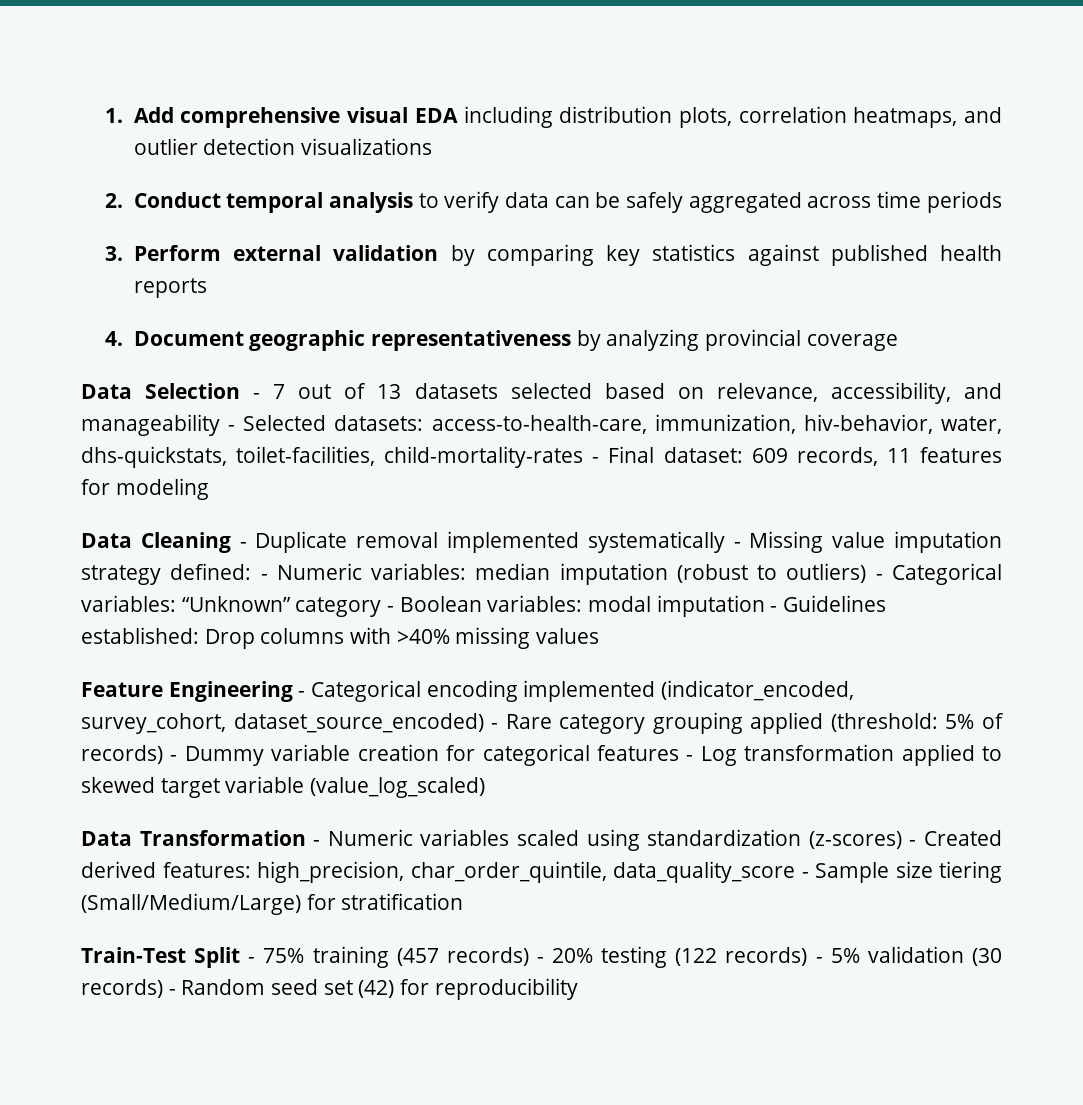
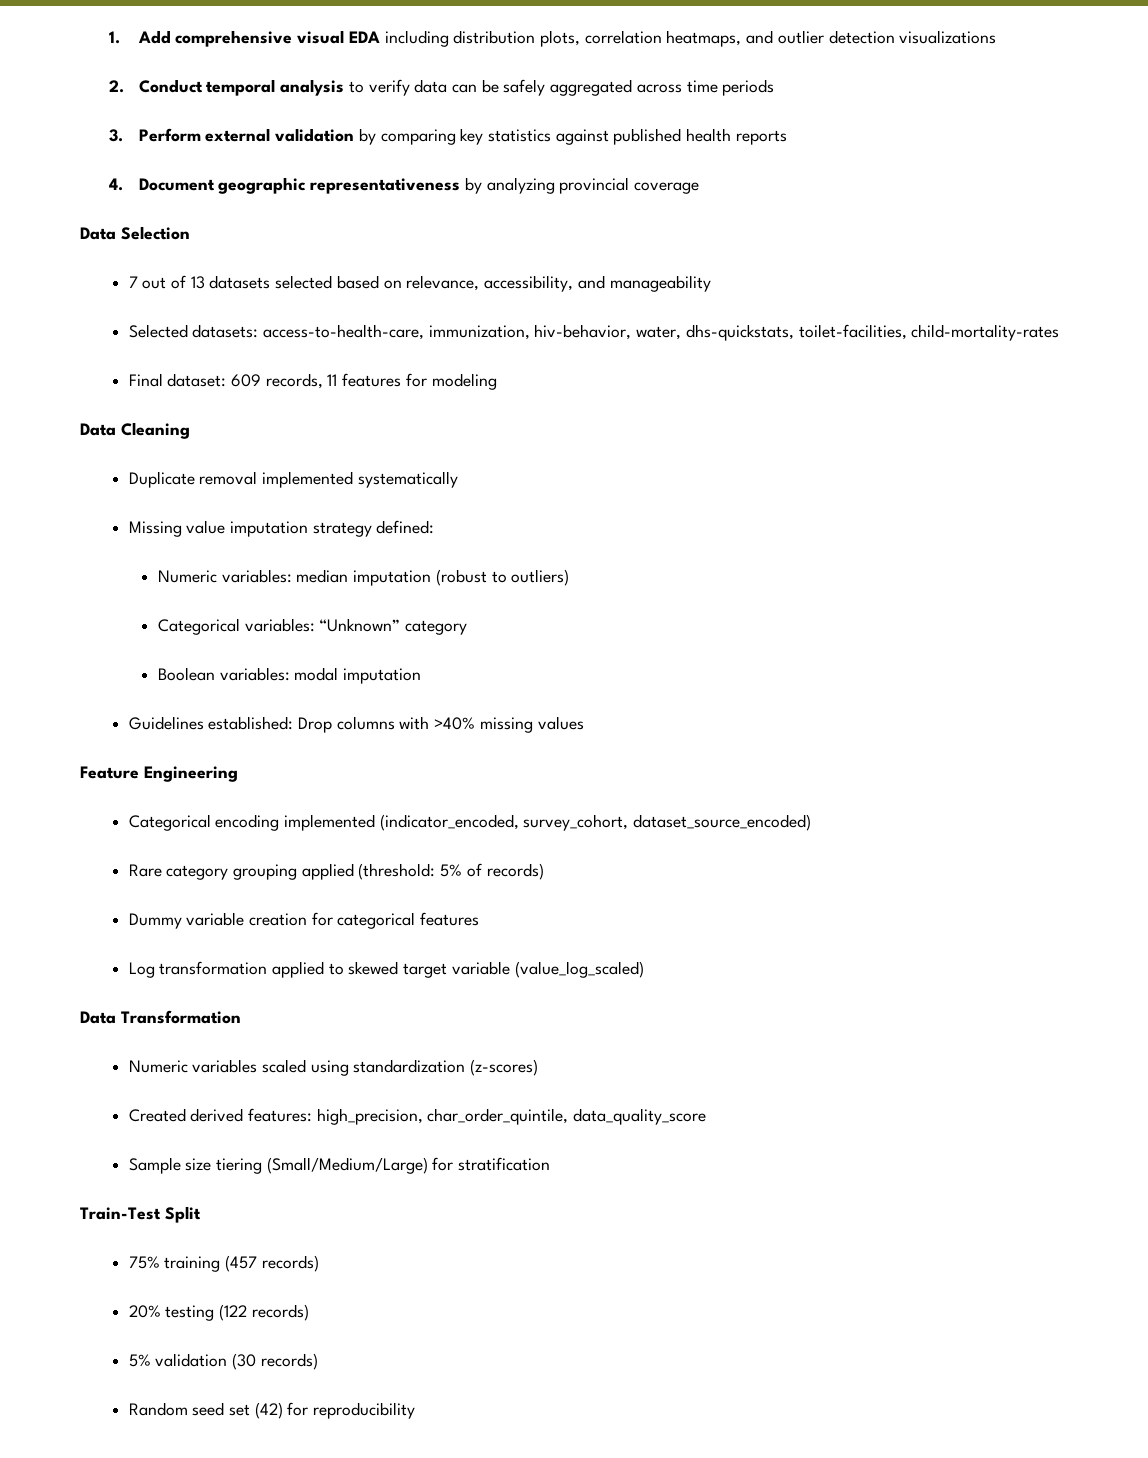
- Data Selection - 7 out of 13 datasets selected based on relevance, accessibility, and manageability - Selected datasets: access-to-health-care, immunization, hiv-behavior, water, dhs-quickstats, toilet-facilities, child-mortality-rates - Final dataset: 609 records, 11 features for modeling
+ Data Selection
+ 7 out of 13 datasets selected based on relevance, accessibility, and manageability
+ Selected datasets: access-to-health-care, immunization, hiv-behavior, water, dhs-quickstats, toilet-facilities, child-mortality-rates
+ Final dataset: 609 records, 11 features for modeling
- Data Cleaning - Duplicate removal implemented systematically - Missing value imputation strategy defined: - Numeric variables: median imputation (robust to outliers) - Categorical variables: “Unknown” category - Boolean variables: modal imputation - Guidelines established: Drop columns with >40% missing values
+ Data Cleaning
+ Duplicate removal implemented systematically
+ Missing value imputation strategy defined:
+ Numeric variables: median imputation (robust to outliers)
+ Categorical variables: “Unknown” category
+ Boolean variables: modal imputation
+ Guidelines established: Drop columns with >40% missing values
- Feature Engineering - Categorical encoding implemented (indicator_encoded, survey_cohort, dataset_source_encoded) - Rare category grouping applied (threshold: 5% of records) - Dummy variable creation for categorical features - Log transformation applied to skewed target variable (value_log_scaled)
+ Feature Engineering
+ Categorical encoding implemented (indicator_encoded, survey_cohort, dataset_source_encoded)
+ Rare category grouping applied (threshold: 5% of records)
+ Dummy variable creation for categorical features
+ Log transformation applied to skewed target variable (value_log_scaled)
- Data Transformation - Numeric variables scaled using standardization (z-scores) - Created derived features: high_precision, char_order_quintile, data_quality_score - Sample size tiering (Small/Medium/Large) for stratification
+ Data Transformation
+ Numeric variables scaled using standardization (z-scores)
+ Created derived features: high_precision, char_order_quintile, data_quality_score
+ Sample size tiering (Small/Medium/Large) for stratification
- Train-Test Split - 75% training (457 records) - 20% testing (122 records) - 5% validation (30 records) - Random seed set (42) for reproducibility
+ Train-Test Split
+ 75% training (457 records)
+ 20% testing (122 records)
+ 5% validation (30 records)
+ Random seed set (42) for reproducibility

